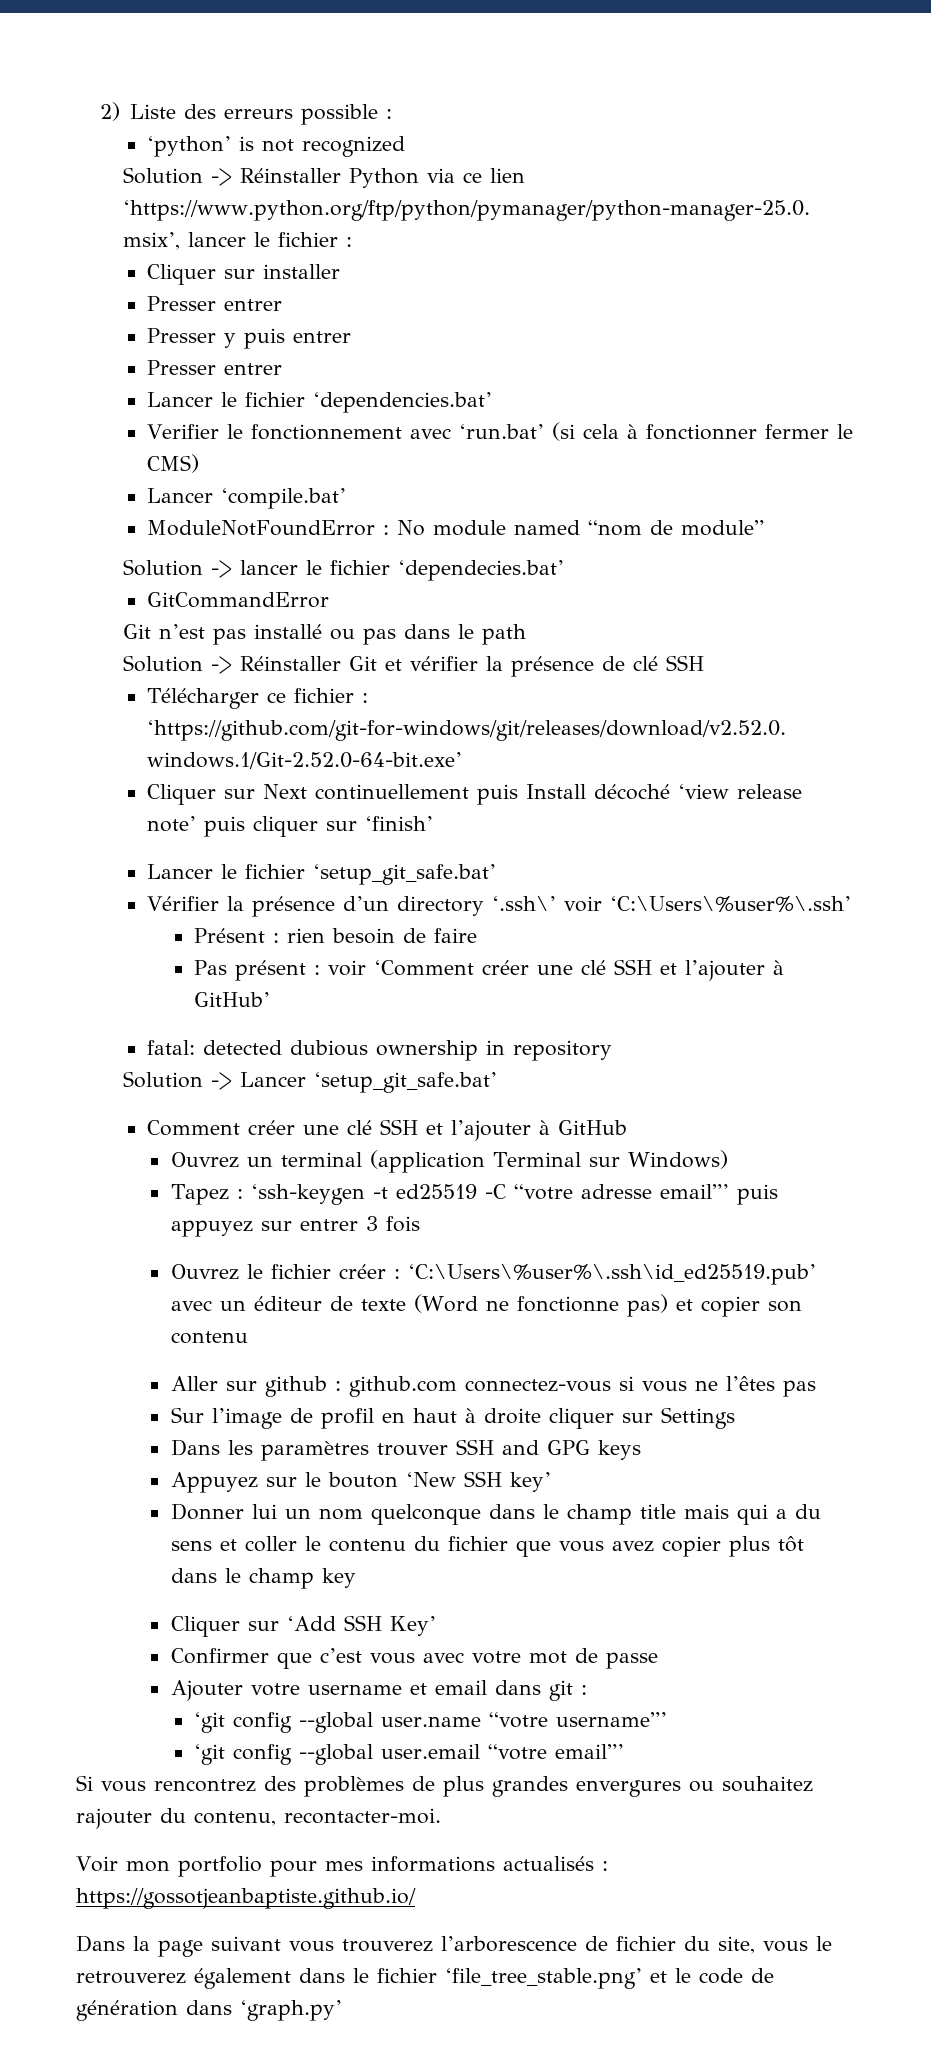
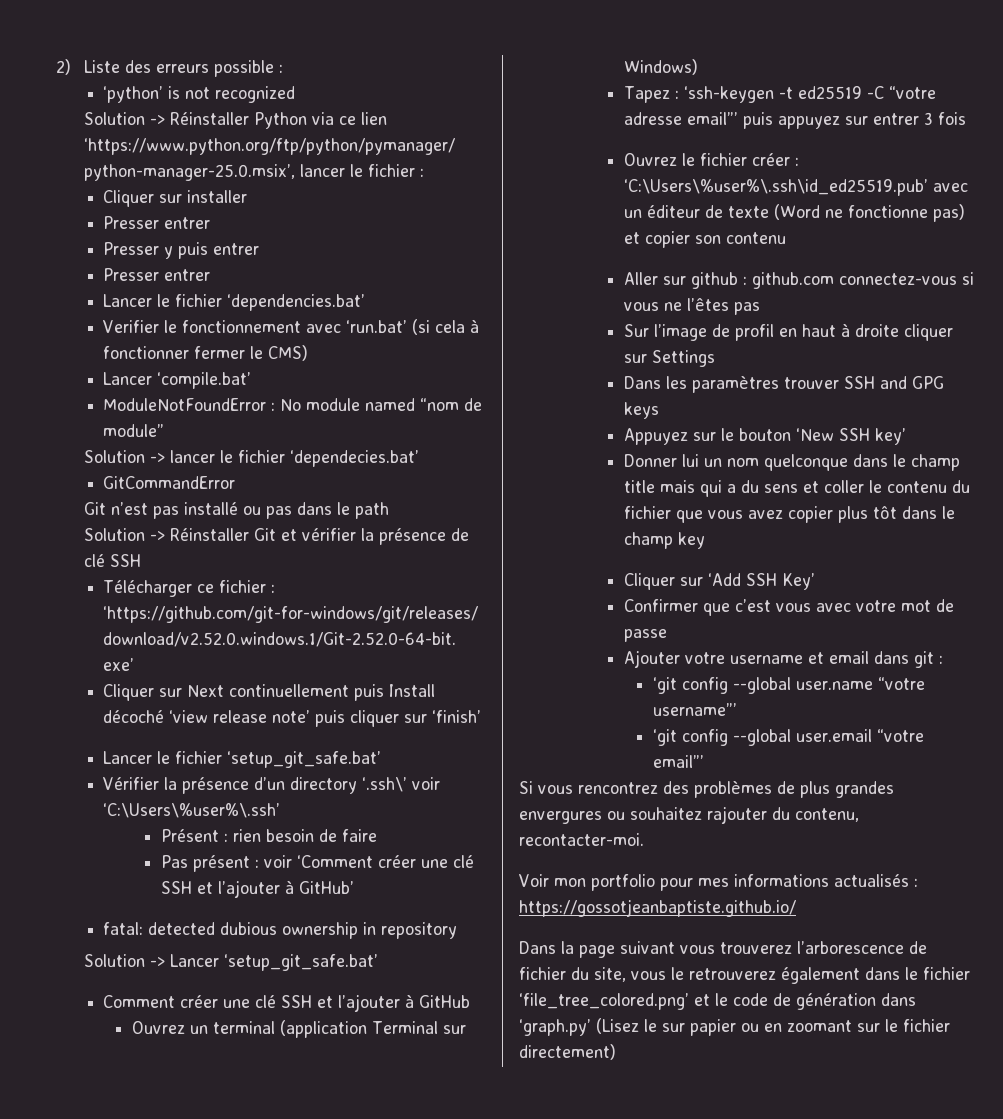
- Dans la page suivant vous trouverez l’arborescence de fichier du site, vous le retrouverez également dans le fichier ‘file_tree_stable.png’ et le code de génération dans ‘graph.py’
+ Dans la page suivant vous trouverez l’arborescence de fichier du site, vous le retrouverez également dans le fichier ‘file_tree_colored.png’ et le code de génération dans ‘graph.py’ (Lisez le sur papier ou en zoomant sur le fichier directement)

